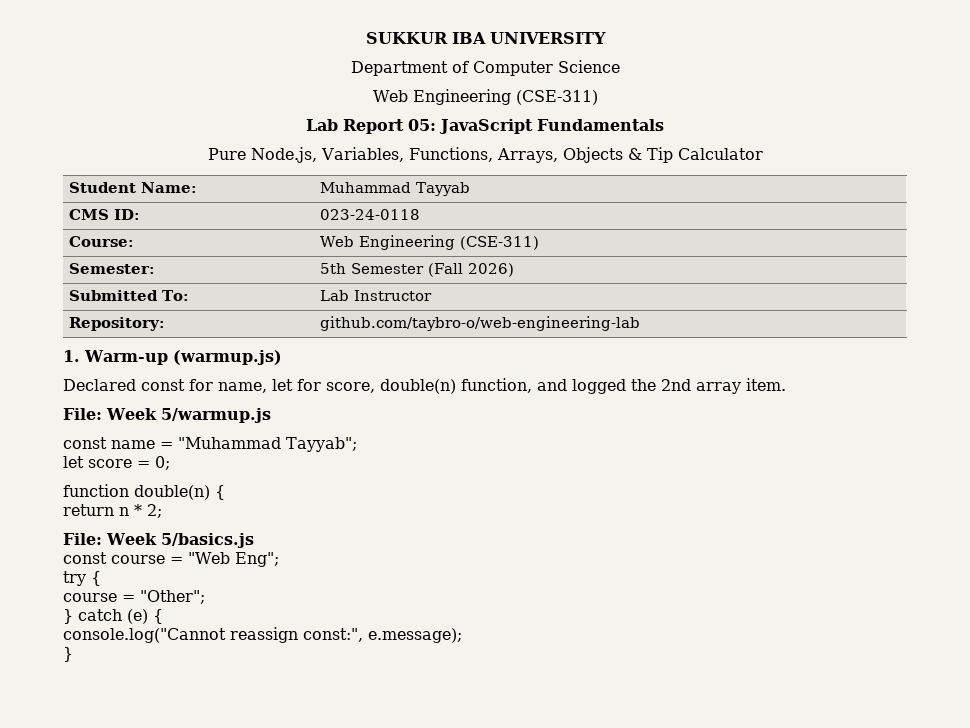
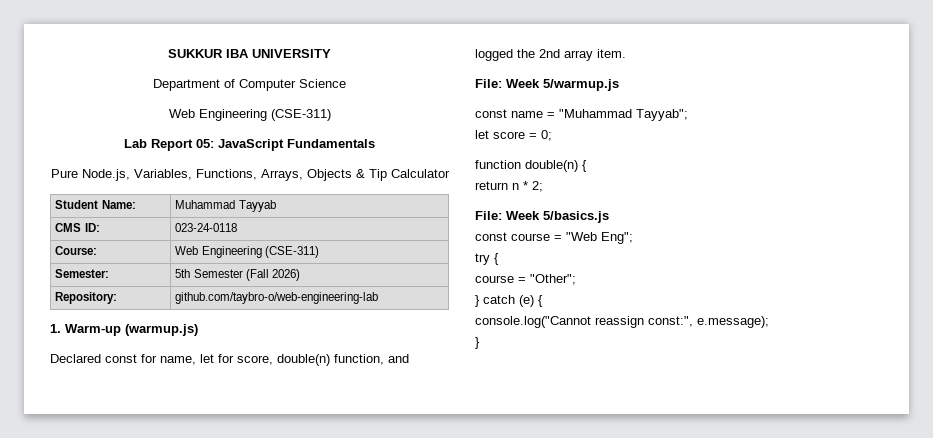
- Submitted To: | Lab Instructor

